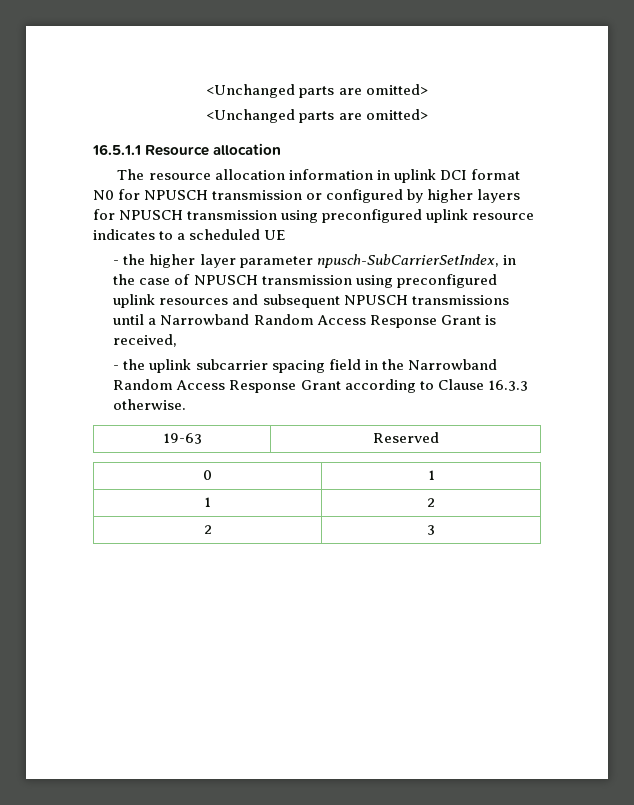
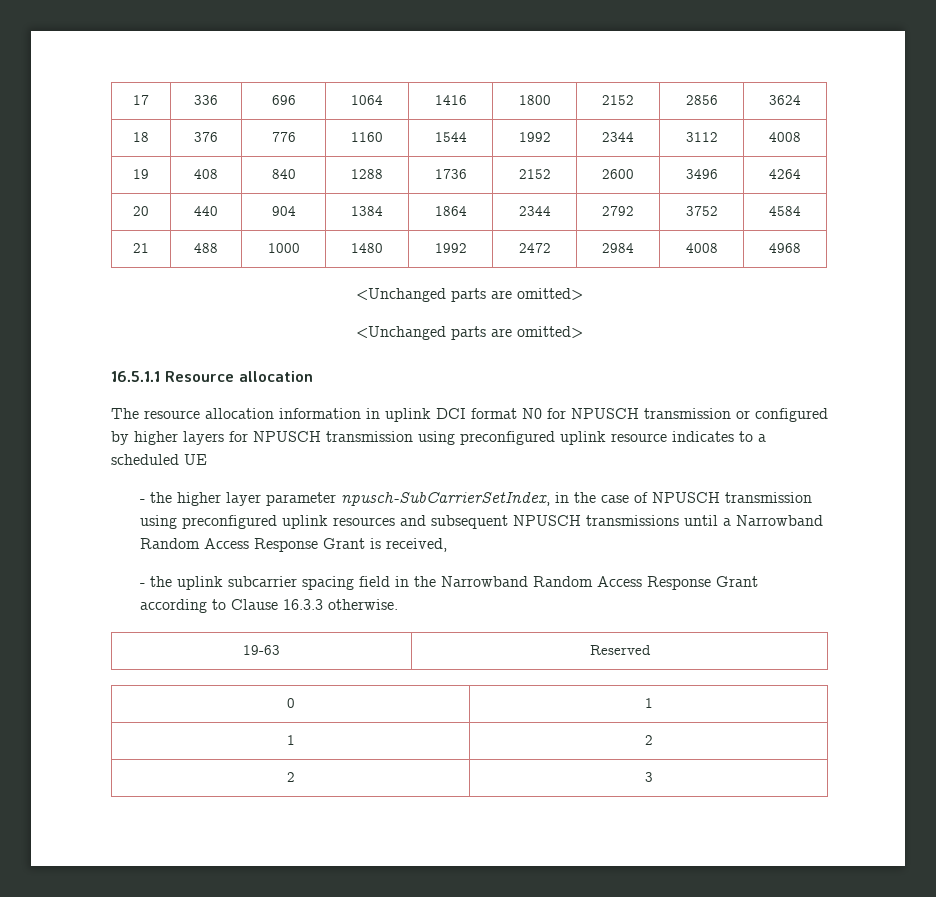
+ 17 | 336 | 696 | 1064 | 1416 | 1800 | 2152 | 2856 | 3624
+ 18 | 376 | 776 | 1160 | 1544 | 1992 | 2344 | 3112 | 4008
+ 19 | 408 | 840 | 1288 | 1736 | 2152 | 2600 | 3496 | 4264
+ 20 | 440 | 904 | 1384 | 1864 | 2344 | 2792 | 3752 | 4584
+ 21 | 488 | 1000 | 1480 | 1992 | 2472 | 2984 | 4008 | 4968

